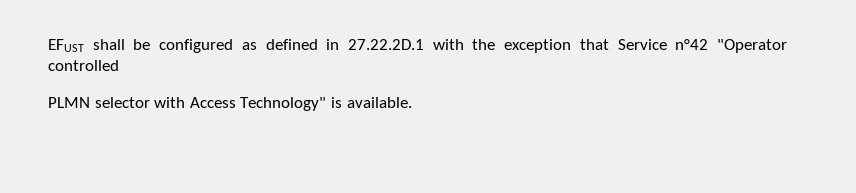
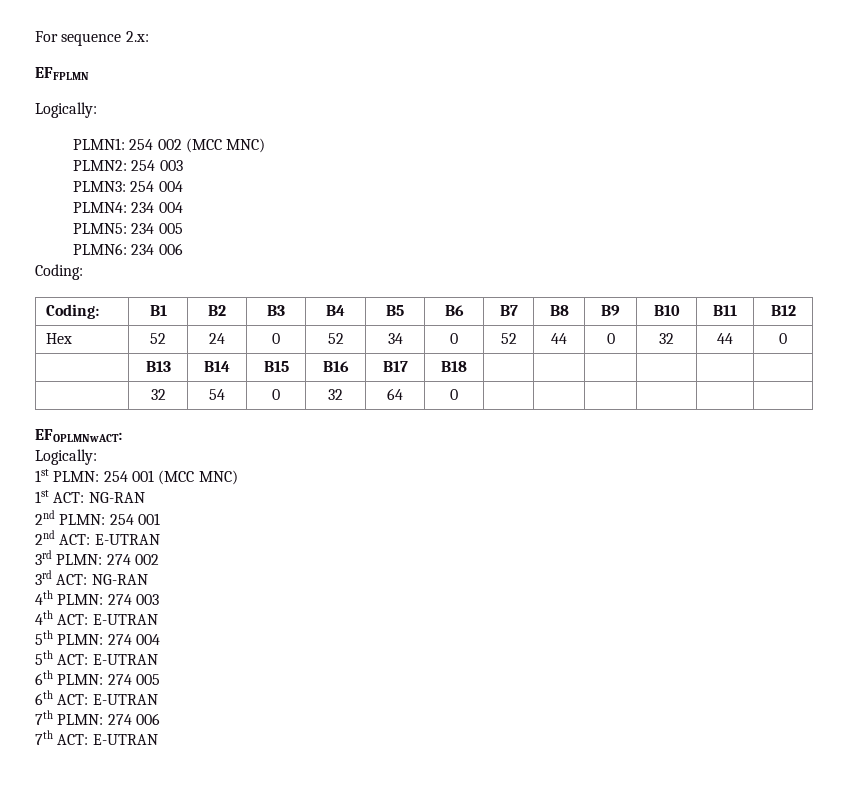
- EFUST shall be configured as defined in 27.22.2D.1 with the exception that Service n°42 "Operator controlled
- PLMN selector with Access Technology" is available.
+ For sequence 2.x:
+ EFFPLMN
+ Logically:
+ PLMN1: 254 002 (MCC MNC)
+ PLMN2: 254 003
+ PLMN3: 254 004
+ PLMN4: 234 004
+ PLMN5: 234 005
+ PLMN6: 234 006
+ Coding:
+ Coding: | B1 | B2 | B3 | B4 | B5 | B6 | B7 | B8 | B9 | B10 | B11 | B12
+ Hex | 52 | 24 | 0 | 52 | 34 | 0 | 52 | 44 | 0 | 32 | 44 | 0
+ | B13 | B14 | B15 | B16 | B17 | B18 | | | | | |
+ | 32 | 54 | 0 | 32 | 64 | 0 | | | | | |
+ EFOPLMNwACT:
+ Logically:
+ 1st PLMN: 254 001 (MCC MNC)
+ 1st ACT: NG-RAN
+ 2nd PLMN: 254 001
+ 2nd ACT: E-UTRAN
+ 3rd PLMN: 274 002
+ 3rd ACT: NG-RAN
+ 4th PLMN: 274 003
+ 4th ACT: E-UTRAN
+ 5th PLMN: 274 004
+ 5th ACT: E-UTRAN
+ 6th PLMN: 274 005
+ 6th ACT: E-UTRAN
+ 7th PLMN: 274 006
+ 7th ACT: E-UTRAN

